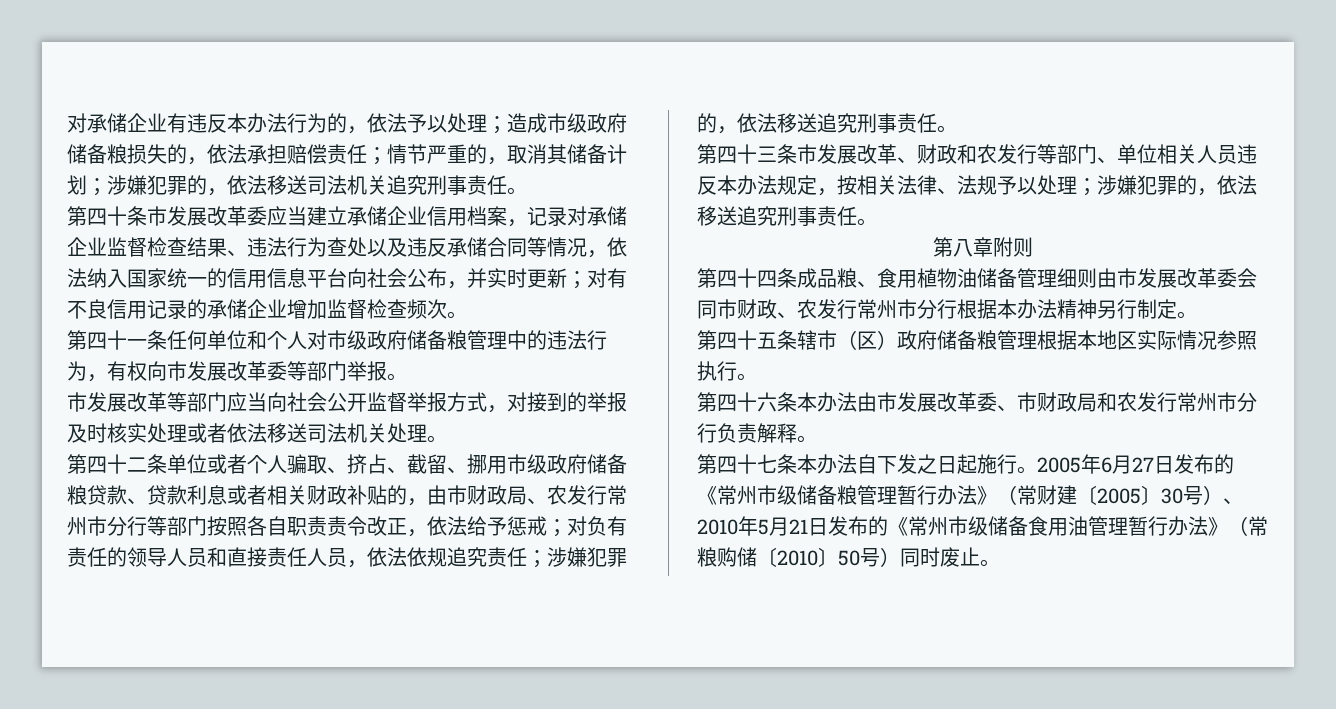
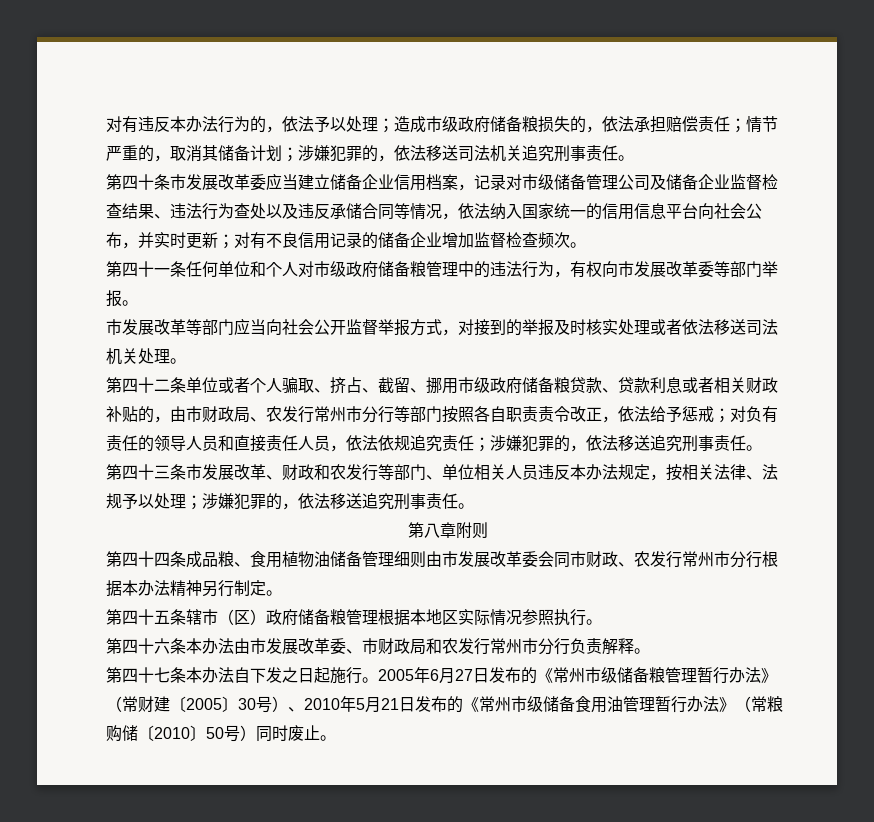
- 对承储企业有违反本办法行为的，依法予以处理；造成市级政府储备粮损失的，依法承担赔偿责任；情节严重的，取消其储备计划；涉嫌犯罪的，依法移送司法机关追究刑事责任。
+ 对有违反本办法行为的，依法予以处理；造成市级政府储备粮损失的，依法承担赔偿责任；情节严重的，取消其储备计划；涉嫌犯罪的，依法移送司法机关追究刑事责任。
- 第四十条市发展改革委应当建立承储企业信用档案，记录对承储企业监督检查结果、违法行为查处以及违反承储合同等情况，依法纳入国家统一的信用信息平台向社会公布，并实时更新；对有不良信用记录的承储企业增加监督检查频次。
+ 第四十条市发展改革委应当建立储备企业信用档案，记录对市级储备管理公司及储备企业监督检查结果、违法行为查处以及违反承储合同等情况，依法纳入国家统一的信用信息平台向社会公布，并实时更新；对有不良信用记录的储备企业增加监督检查频次。

